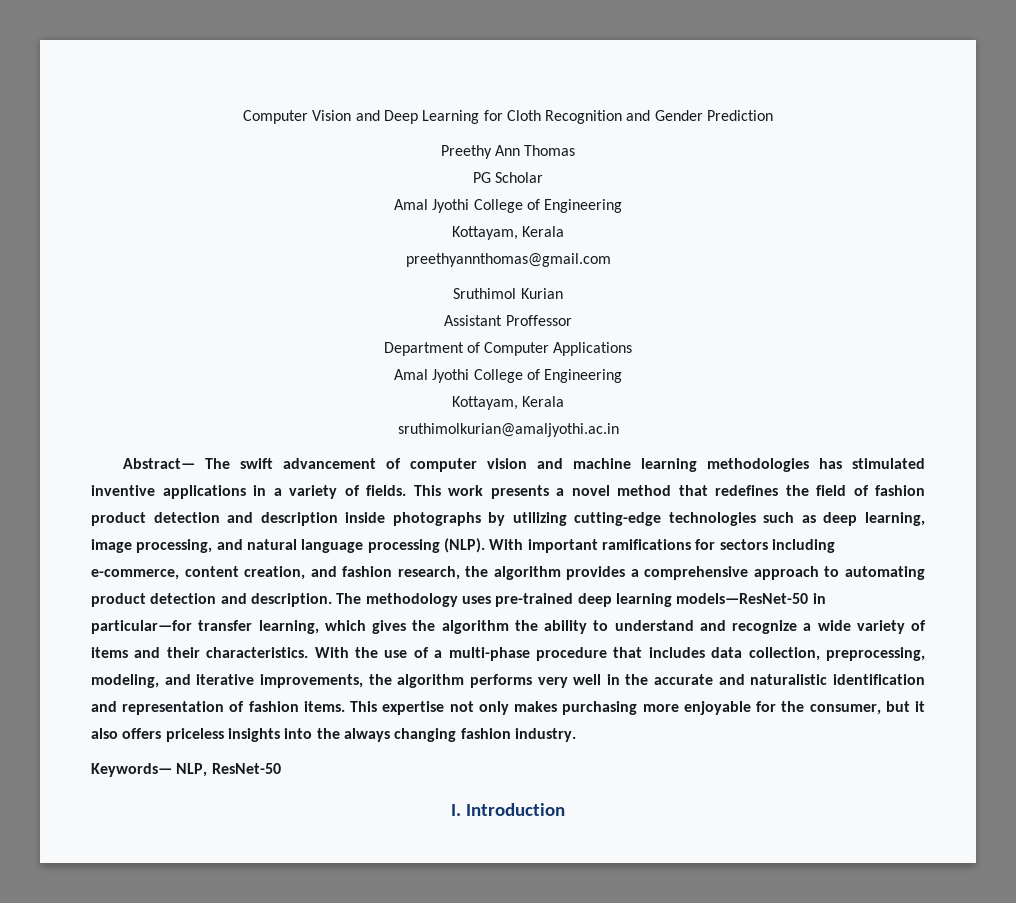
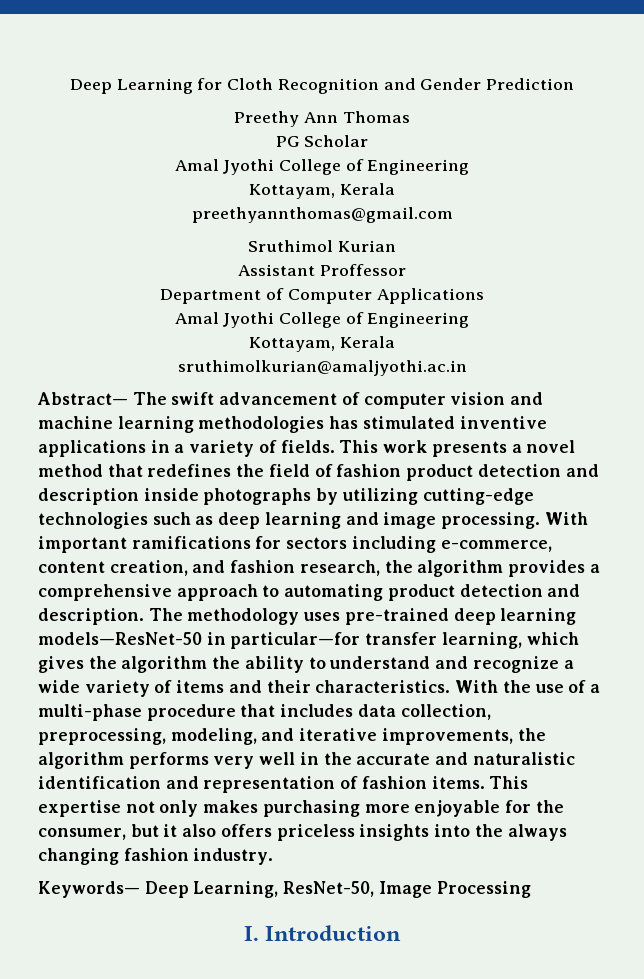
- Computer Vision and Deep Learning for Cloth Recognition and Gender Prediction
+ Deep Learning for Cloth Recognition and Gender Prediction
- This work presents a novel method that redefines the field of fashion product detection and description inside photographs by utilizing cutting-edge technologies such as deep learning, image processing, and natural language processing (NLP).
+ This work presents a novel method that redefines the field of fashion product detection and description inside photographs by utilizing cutting-edge technologies such as deep learning and image processing.
- Keywords— NLP, ResNet-50
+ Keywords— Deep Learning, ResNet-50, Image Processing

